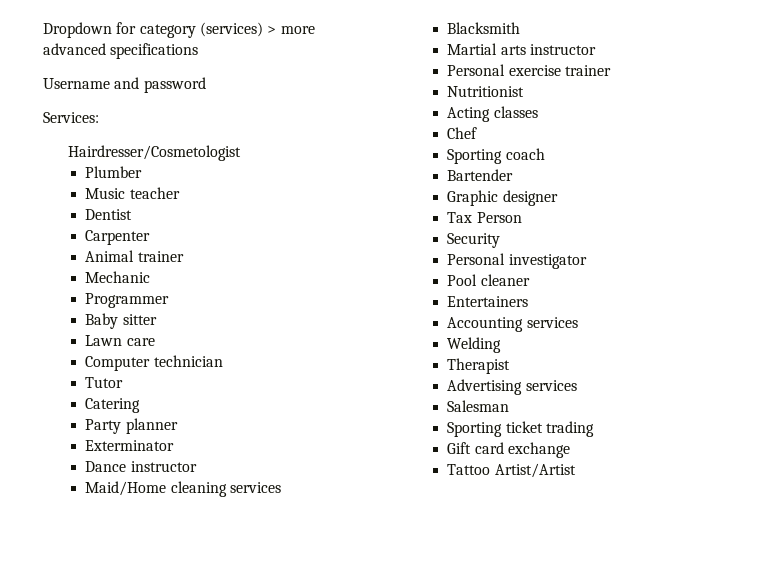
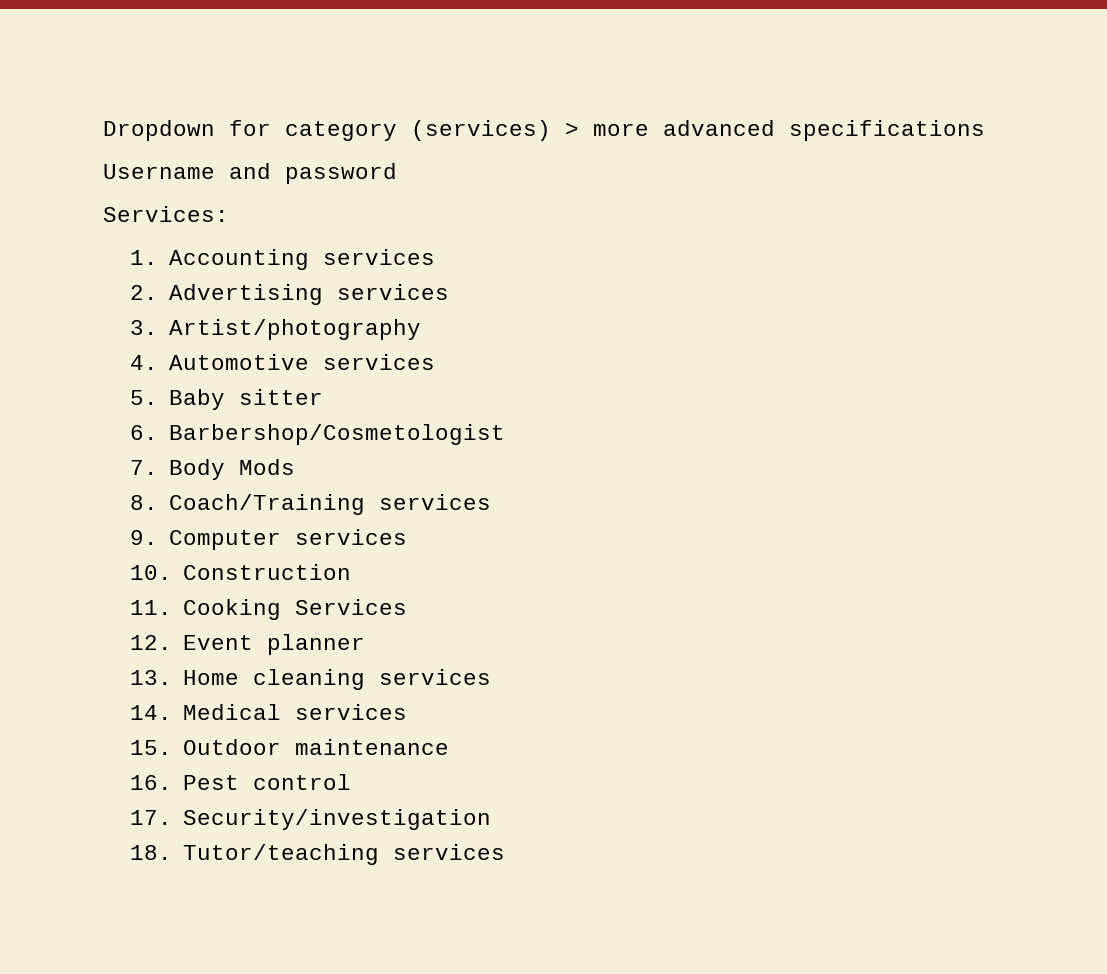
- Hairdresser/Cosmetologist
- Plumber
- Music teacher
- Dentist
- Carpenter
- Animal trainer
- Mechanic
- Programmer
- Baby sitter
- Lawn care
- Computer technician
- Tutor
- Catering
- Party planner
- Exterminator
- Dance instructor
- Maid/Home cleaning services
- Blacksmith
- Martial arts instructor
- Personal exercise trainer
- Nutritionist
- Acting classes
- Chef
- Sporting coach
- Bartender
- Graphic designer
- Tax Person
- Security
- Personal investigator
- Pool cleaner
- Entertainers
- Accounting services
- Welding
- Therapist
- Advertising services
- Salesman
- Sporting ticket trading
- Gift card exchange
- Tattoo Artist/Artist
+ 1. Accounting services
+ 2. Advertising services
+ 3. Artist/photography
+ 4. Automotive services
+ 5. Baby sitter
+ 6. Barbershop/Cosmetologist
+ 7. Body Mods
+ 8. Coach/Training services
+ 9. Computer services
+ 10. Construction
+ 11. Cooking Services
+ 12. Event planner
+ 13. Home cleaning services
+ 14. Medical services
+ 15. Outdoor maintenance
+ 16. Pest control
+ 17. Security/investigation
+ 18. Tutor/teaching services

